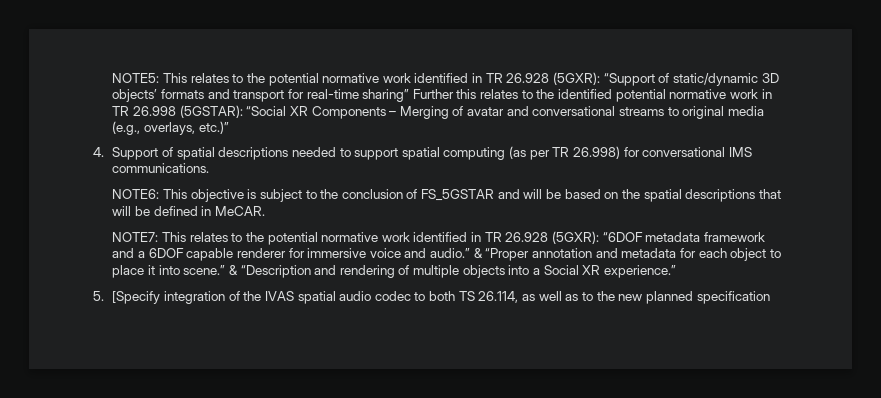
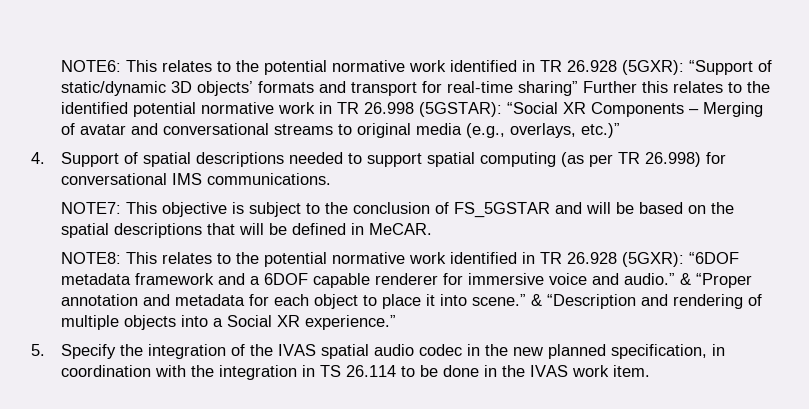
- NOTE5: This relates to the potential normative work identified in TR 26.928 (5GXR): “Support of static/dynamic 3D objects’ formats and transport for real-time sharing” Further this relates to the identified potential normative work in TR 26.998 (5GSTAR): “Social XR Components – Merging of avatar and conversational streams to original media (e.g., overlays, etc.)”
+ NOTE6: This relates to the potential normative work identified in TR 26.928 (5GXR): “Support of static/dynamic 3D objects’ formats and transport for real-time sharing” Further this relates to the identified potential normative work in TR 26.998 (5GSTAR): “Social XR Components – Merging of avatar and conversational streams to original media (e.g., overlays, etc.)”
- NOTE6: This objective is subject to the conclusion of FS_5GSTAR and will be based on the spatial descriptions that will be defined in MeCAR.
+ NOTE7: This objective is subject to the conclusion of FS_5GSTAR and will be based on the spatial descriptions that will be defined in MeCAR.
- NOTE7: This relates to the potential normative work identified in TR 26.928 (5GXR): “6DOF metadata framework and a 6DOF capable renderer for immersive voice and audio.”
+ NOTE8: This relates to the potential normative work identified in TR 26.928 (5GXR): “6DOF metadata framework and a 6DOF capable renderer for immersive voice and audio.”
- 5. [Specify integration of the IVAS spatial audio codec to both TS 26.114, as well as to the new planned specification
+ 5. Specify the integration of the IVAS spatial audio codec in the new planned specification, in coordination with the integration in TS 26.114 to be done in the IVAS work item.

